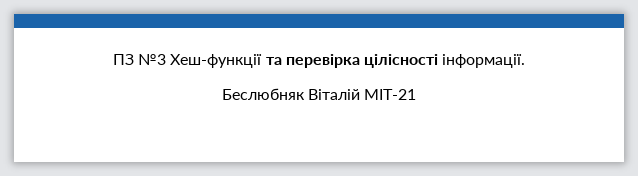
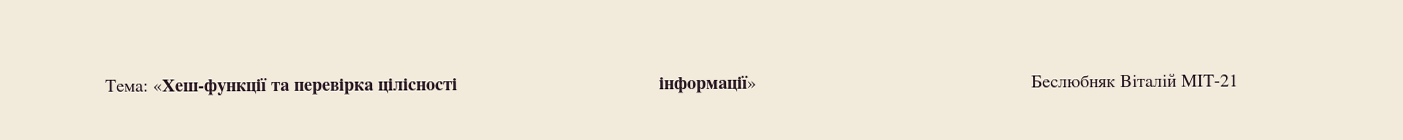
- ПЗ №3 Хеш-функції та перевірка цілісності інформації.
+ Тема: «Хеш-функції та перевірка цілісності інформації»

